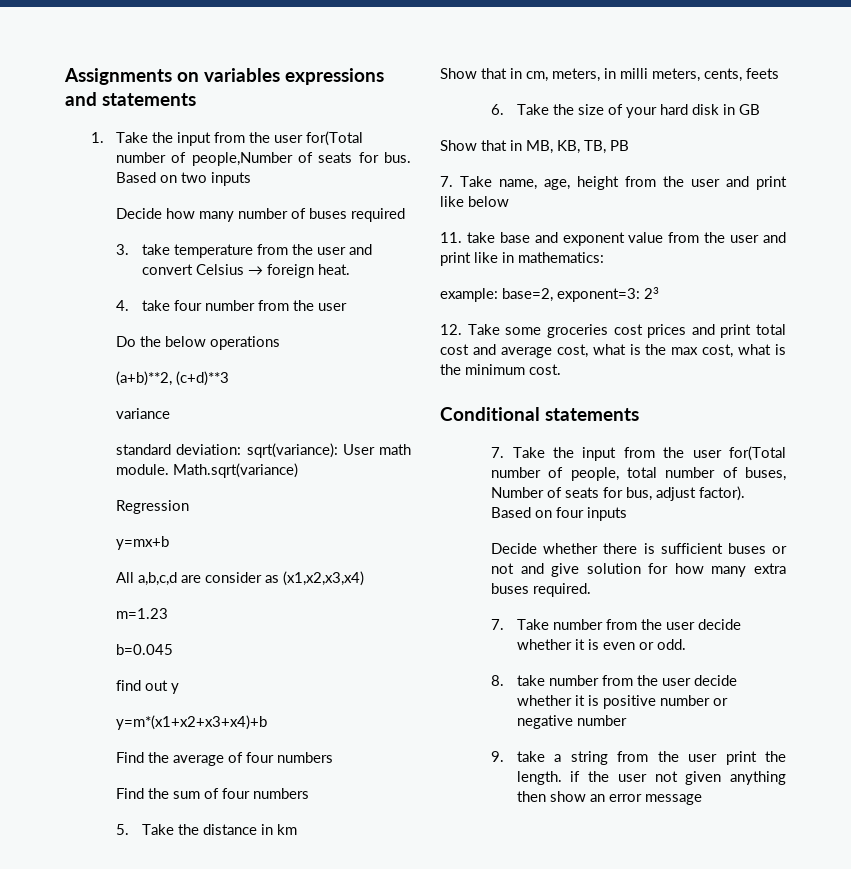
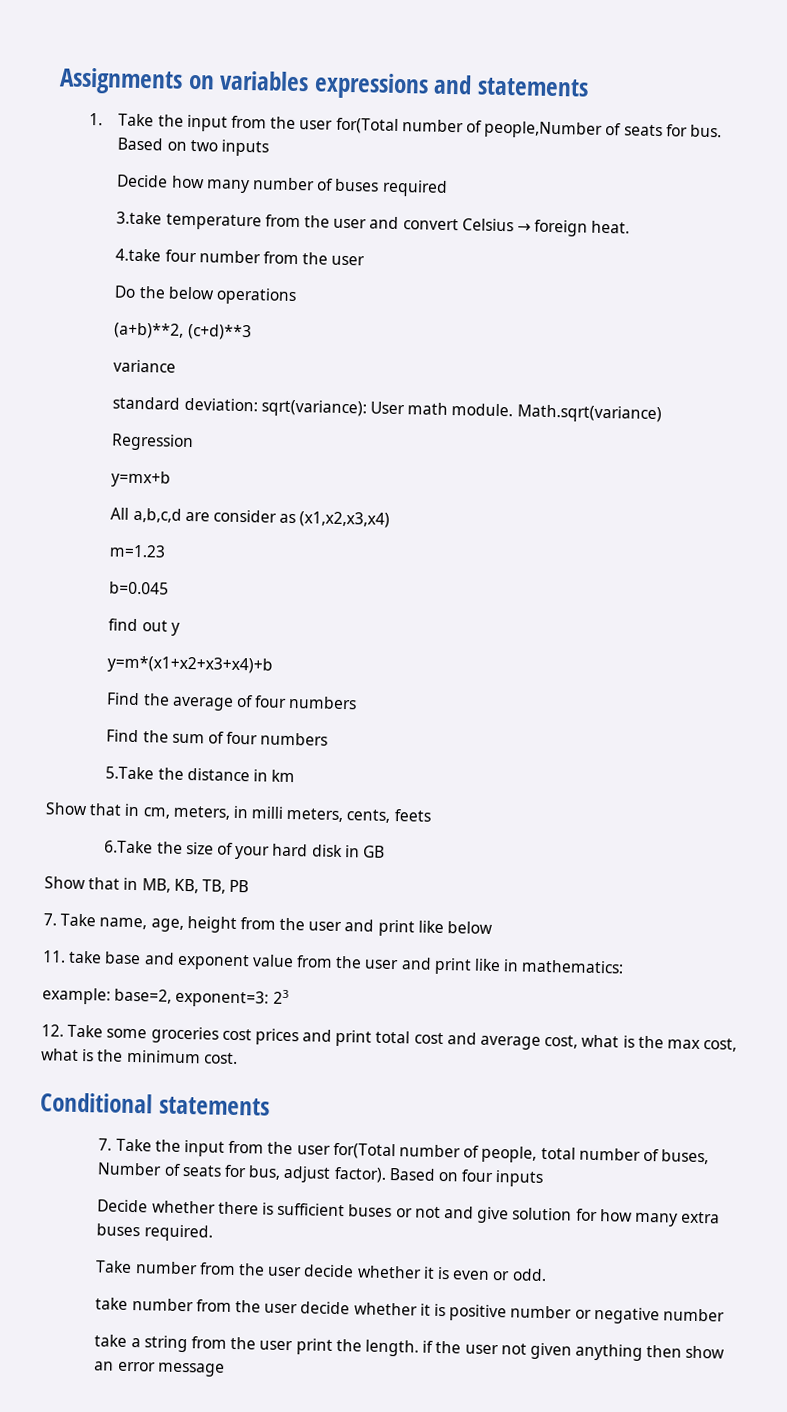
- 3. take temperature from the user and convert Celsius → foreign heat.
+ 3.take temperature from the user and convert Celsius → foreign heat.
- 4. take four number from the user
+ 4.take four number from the user
- 5. Take the distance in km
+ 5.Take the distance in km
- 6. Take the size of your hard disk in GB
+ 6.Take the size of your hard disk in GB
- 7. Take number from the user decide whether it is even or odd.
+ Take number from the user decide whether it is even or odd.
- 8. take number from the user decide whether it is positive number or negative number
+ take number from the user decide whether it is positive number or negative number
- 9. take a string from the user print the length. if the user not given anything then show an error message
+ take a string from the user print the length. if the user not given anything then show an error message

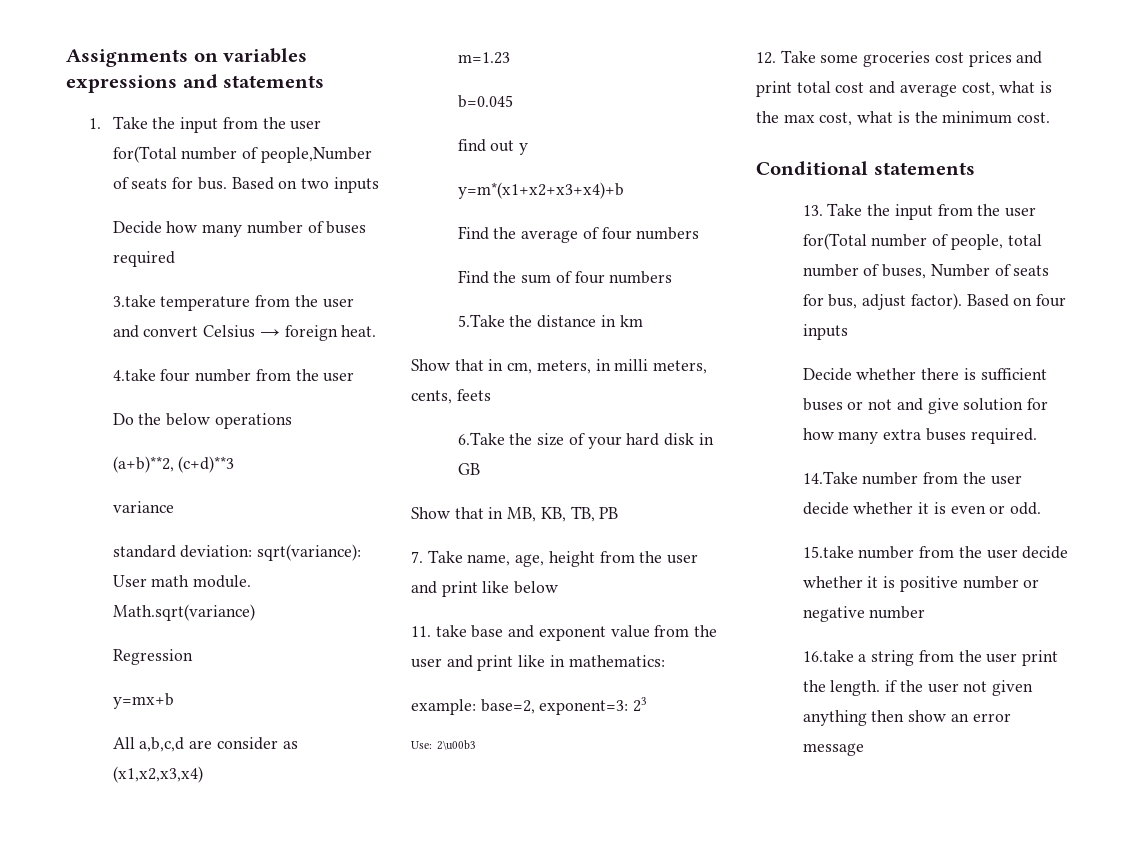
+ Use: 2\u00b3
- 7. Take the input from the user for(Total number of people, total number of buses, Number of seats for bus, adjust factor).
+ 13. Take the input from the user for(Total number of people, total number of buses, Number of seats for bus, adjust factor).
- Take number from the user decide whether it is even or odd.
+ 14.Take number from the user decide whether it is even or odd.
- take number from the user decide whether it is positive number or negative number
+ 15.take number from the user decide whether it is positive number or negative number
- take a string from the user print the length. if the user not given anything then show an error message
+ 16.take a string from the user print the length. if the user not given anything then show an error message

